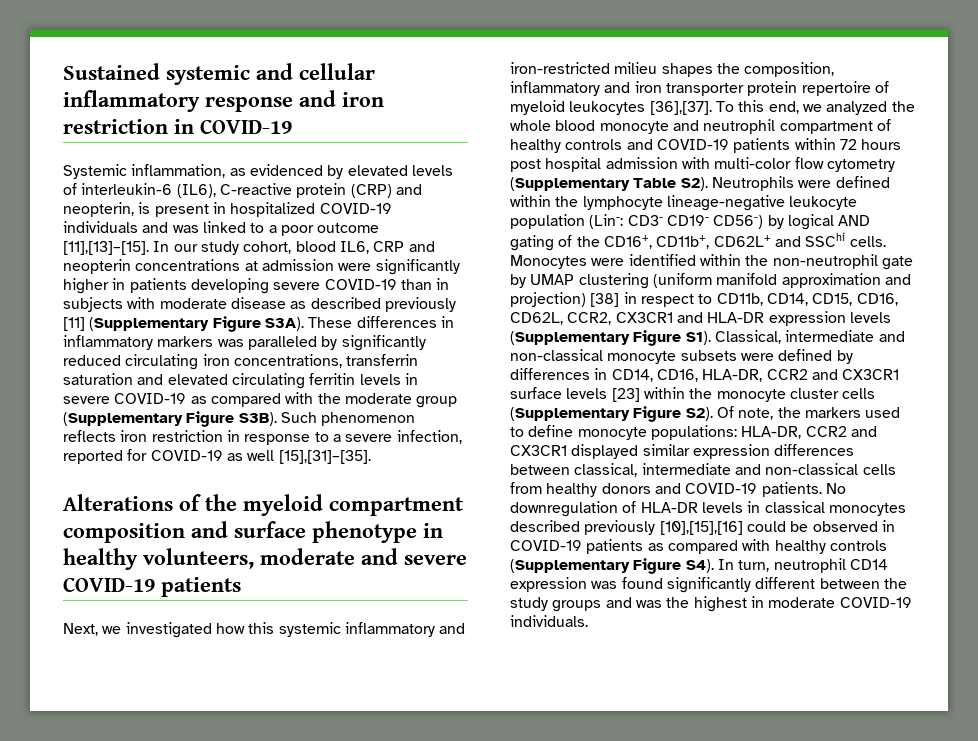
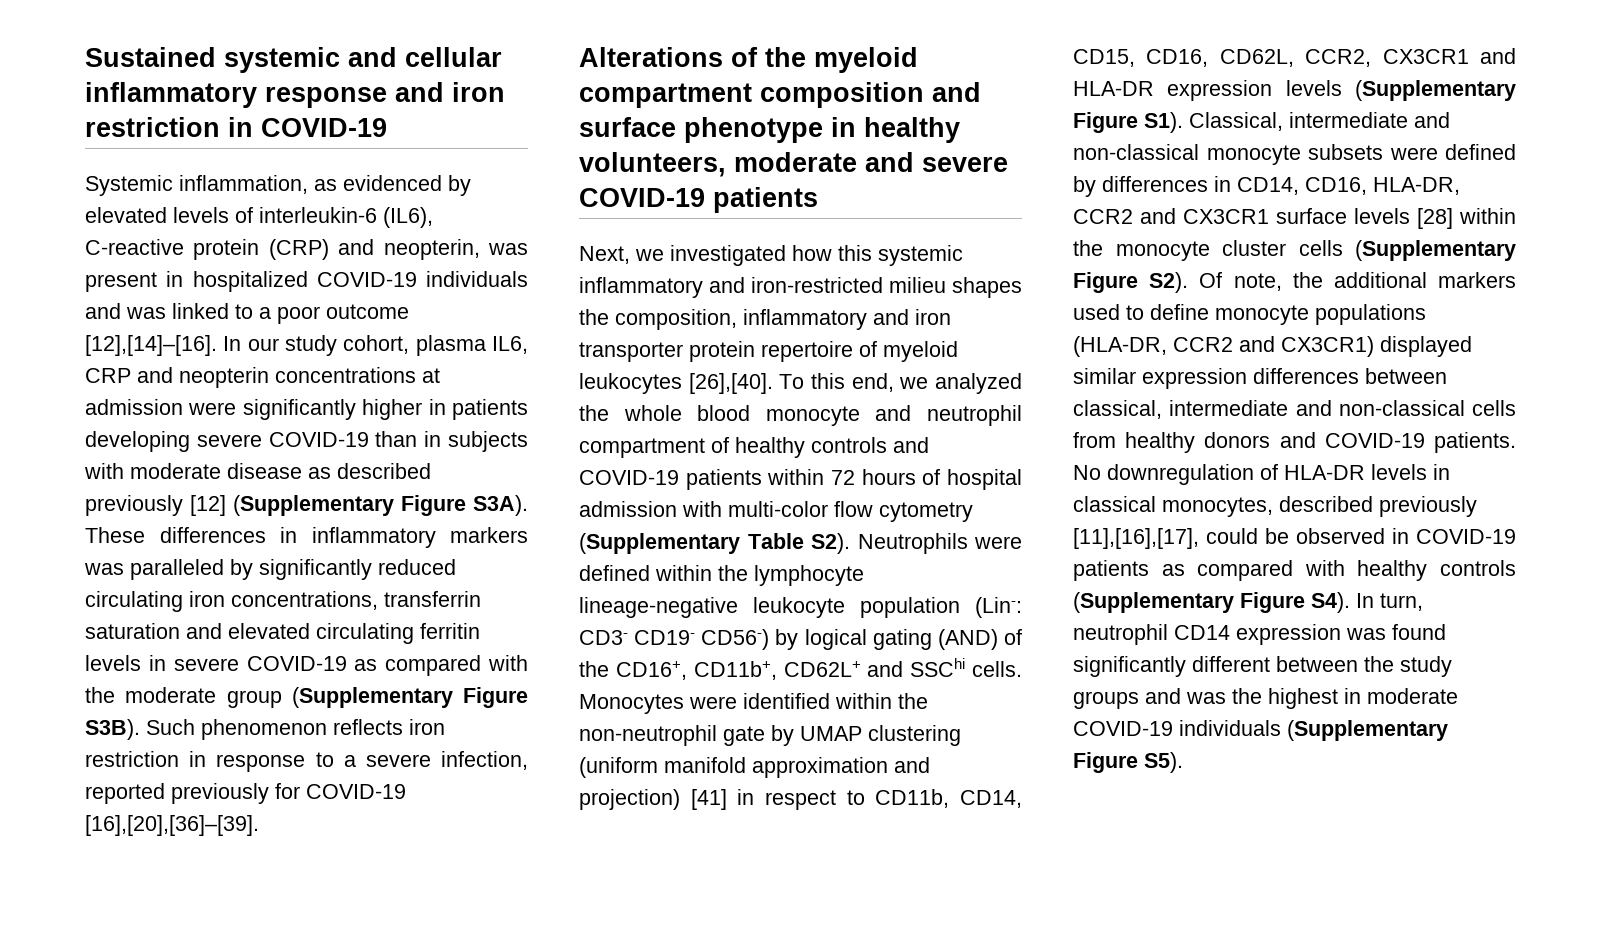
- Systemic inflammation, as evidenced by elevated levels of interleukin-6 (IL6), C-reactive protein (CRP) and neopterin, is present in hospitalized COVID-19 individuals and was linked to a poor outcome [11],[13]–[15].
+ Systemic inflammation, as evidenced by elevated levels of interleukin-6 (IL6), C-reactive protein (CRP) and neopterin, was present in hospitalized COVID-19 individuals and was linked to a poor outcome [12],[14]–[16].
- In our study cohort, blood IL6, CRP and neopterin concentrations at admission were significantly higher in patients developing severe COVID-19 than in subjects with moderate disease as described previously [11] (Supplementary Figure S3A).
+ In our study cohort, plasma IL6, CRP and neopterin concentrations at admission were significantly higher in patients developing severe COVID-19 than in subjects with moderate disease as described previously [12] (Supplementary Figure S3A).
- Such phenomenon reflects iron restriction in response to a severe infection, reported for COVID-19 as well [15],[31]–[35].
+ Such phenomenon reflects iron restriction in response to a severe infection, reported previously for COVID-19 [16],[20],[36]–[39].
- Next, we investigated how this systemic inflammatory and iron-restricted milieu shapes the composition, inflammatory and iron transporter protein repertoire of myeloid leukocytes [36],[37].
+ Next, we investigated how this systemic inflammatory and iron-restricted milieu shapes the composition, inflammatory and iron transporter protein repertoire of myeloid leukocytes [26],[40].
- To this end, we analyzed the whole blood monocyte and neutrophil compartment of healthy controls and COVID-19 patients within 72 hours post hospital admission with multi-color flow cytometry (Supplementary Table S2). Neutrophils were defined within the lymphocyte lineage-negative leukocyte population (Lin-: CD3- CD19- CD56-) by logical AND gating of the CD16+, CD11b+, CD62L+ and SSChi cells.
+ To this end, we analyzed the whole blood monocyte and neutrophil compartment of healthy controls and COVID-19 patients within 72 hours of hospital admission with multi-color flow cytometry (Supplementary Table S2). Neutrophils were defined within the lymphocyte lineage-negative leukocyte population (Lin-: CD3- CD19- CD56-) by logical gating (AND) of the CD16+, CD11b+, CD62L+ and SSChi cells.
- Monocytes were identified within the non-neutrophil gate by UMAP clustering (uniform manifold approximation and projection) [38] in respect to CD11b, CD14, CD15, CD16, CD62L, CCR2, CX3CR1 and HLA-DR expression levels (Supplementary Figure S1). Classical, intermediate and non-classical monocyte subsets were defined by differences in CD14, CD16, HLA-DR, CCR2 and CX3CR1 surface levels [23] within the monocyte cluster cells (Supplementary Figure S2). Of note, the markers used to define monocyte populations: HLA-DR, CCR2 and CX3CR1 displayed similar expression differences between classical, intermediate and non-classical cells from healthy donors and COVID-19 patients.
+ Monocytes were identified within the non-neutrophil gate by UMAP clustering (uniform manifold approximation and projection) [41] in respect to CD11b, CD14, CD15, CD16, CD62L, CCR2, CX3CR1 and HLA-DR expression levels (Supplementary Figure S1). Classical, intermediate and non-classical monocyte subsets were defined by differences in CD14, CD16, HLA-DR, CCR2 and CX3CR1 surface levels [28] within the monocyte cluster cells (Supplementary Figure S2). Of note, the additional markers used to define monocyte populations (HLA-DR, CCR2 and CX3CR1) displayed similar expression differences between classical, intermediate and non-classical cells from healthy donors and COVID-19 patients.
- No downregulation of HLA-DR levels in classical monocytes described previously [10],[15],[16] could be observed in COVID-19 patients as compared with healthy controls (Supplementary Figure S4). In turn, neutrophil CD14 expression was found significantly different between the study groups and was the highest in moderate COVID-19 individuals.
+ No downregulation of HLA-DR levels in classical monocytes, described previously [11],[16],[17], could be observed in COVID-19 patients as compared with healthy controls (Supplementary Figure S4). In turn, neutrophil CD14 expression was found significantly different between the study groups and was the highest in moderate COVID-19 individuals (Supplementary Figure S5).

